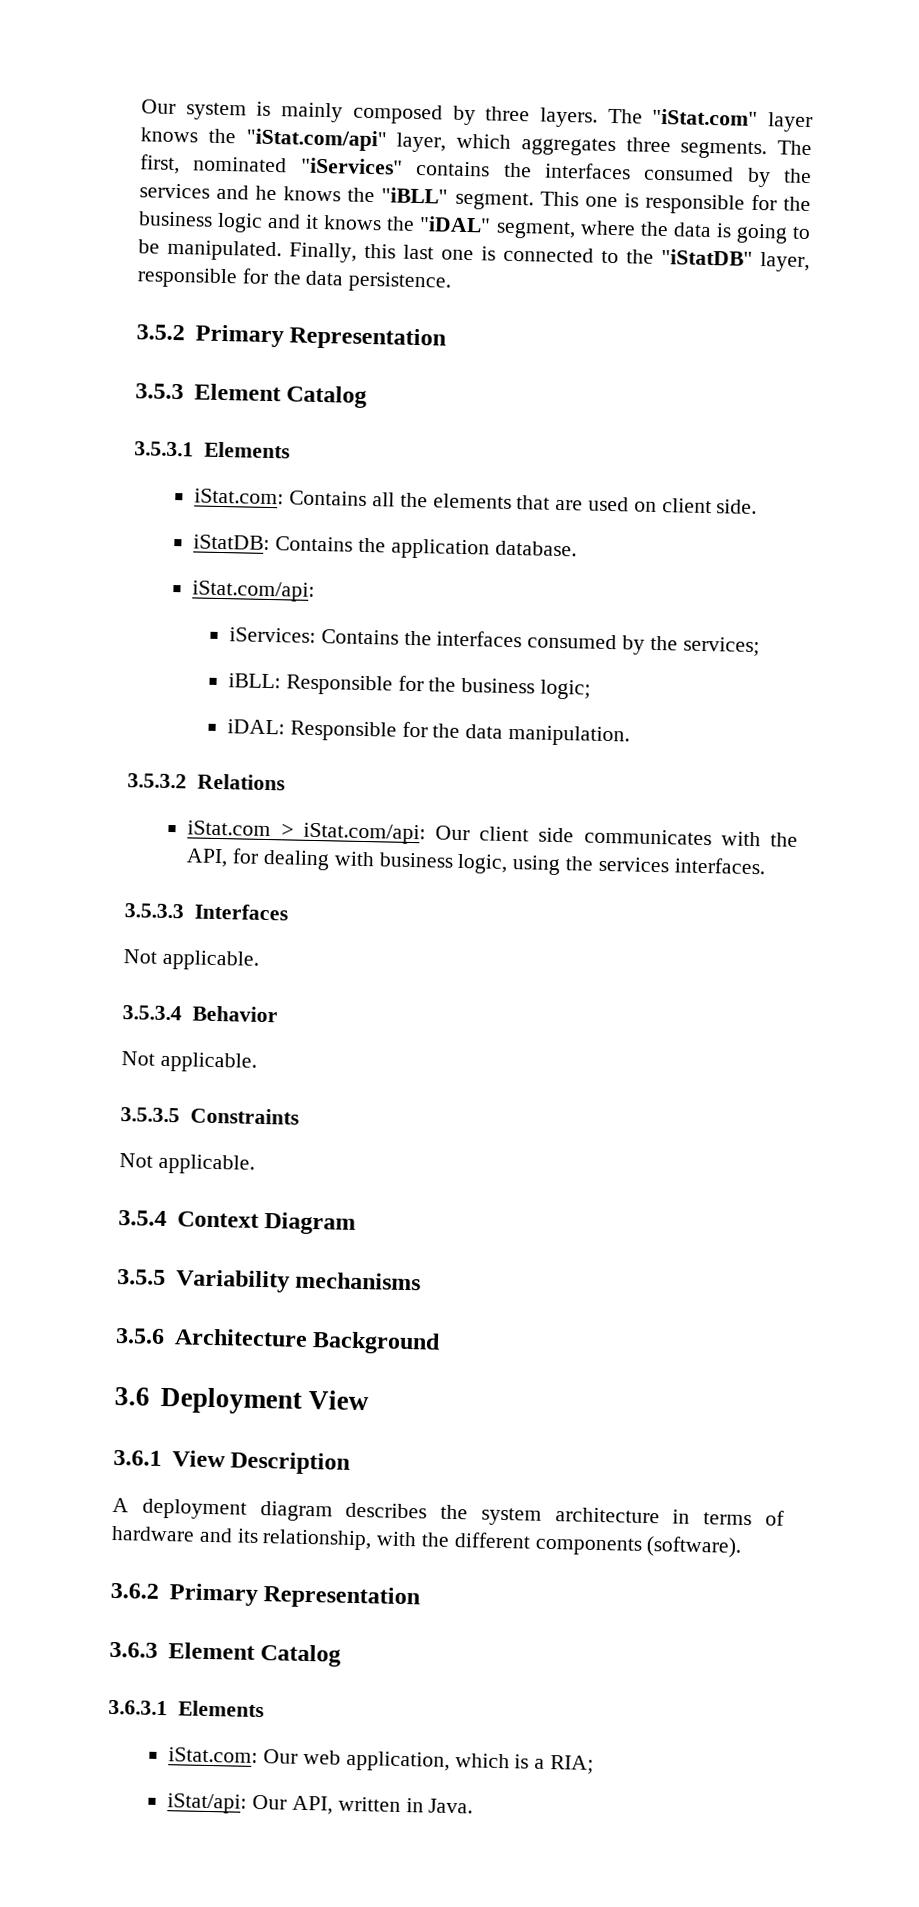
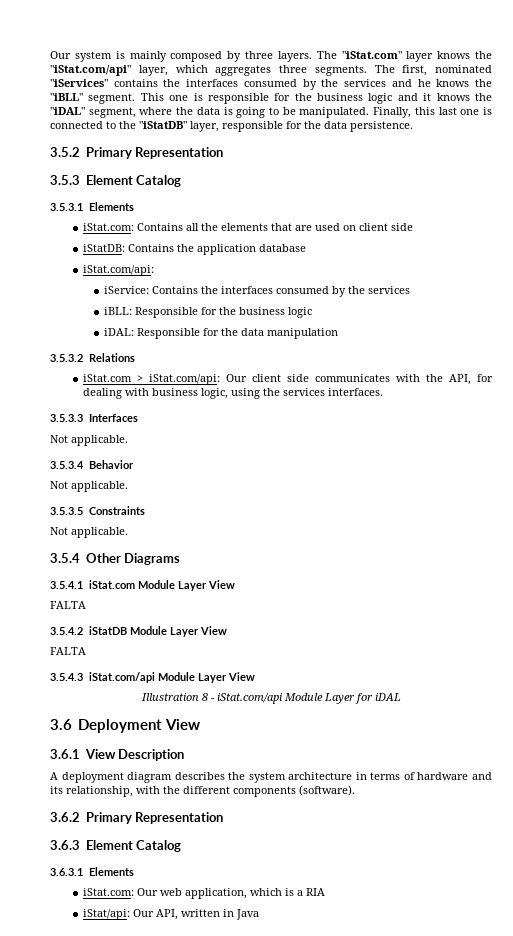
- iStat.com: Contains all the elements that are used on client side.
+ iStat.com: Contains all the elements that are used on client side
- iStatDB: Contains the application database.
+ iStatDB: Contains the application database
- iServices: Contains the interfaces consumed by the services;
+ iService: Contains the interfaces consumed by the services
- iBLL: Responsible for the business logic;
+ iBLL: Responsible for the business logic
- iDAL: Responsible for the data manipulation.
+ iDAL: Responsible for the data manipulation
- 3.5.4 Context Diagram
- 3.5.5 Variability mechanisms
- 3.5.6 Architecture Background
+ 3.5.4 Other Diagrams
+ 3.5.4.1 iStat.com Module Layer View
+ FALTA
+ 3.5.4.2 iStatDB Module Layer View
+ FALTA
+ 3.5.4.3 iStat.com/api Module Layer View
+ Illustration 8 - iStat.com/api Module Layer for iDAL
- iStat.com: Our web application, which is a RIA;
+ iStat.com: Our web application, which is a RIA
- iStat/api: Our API, written in Java.
+ iStat/api: Our API, written in Java

